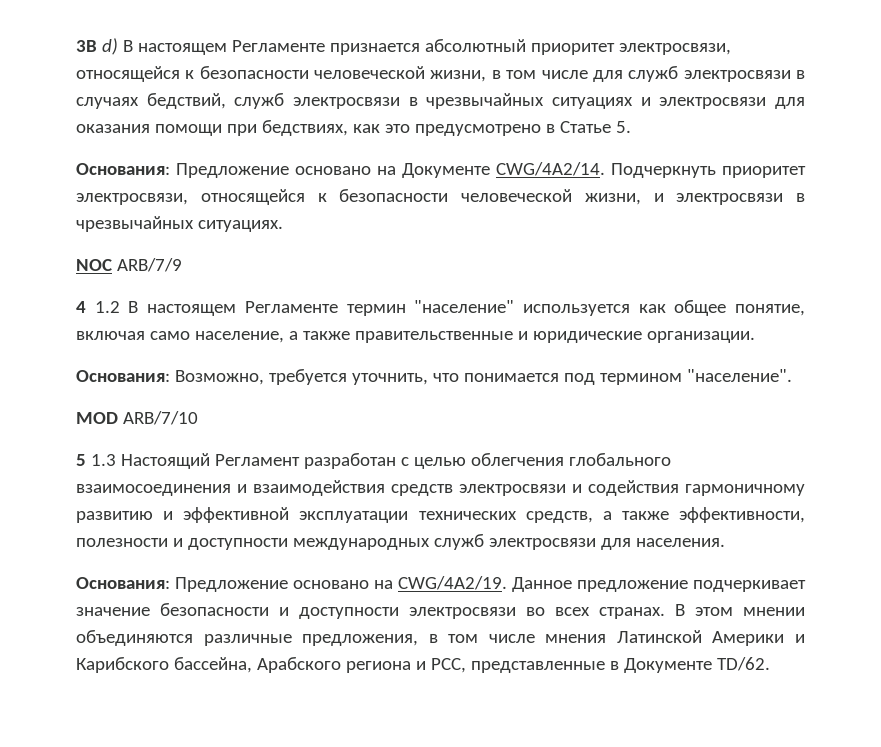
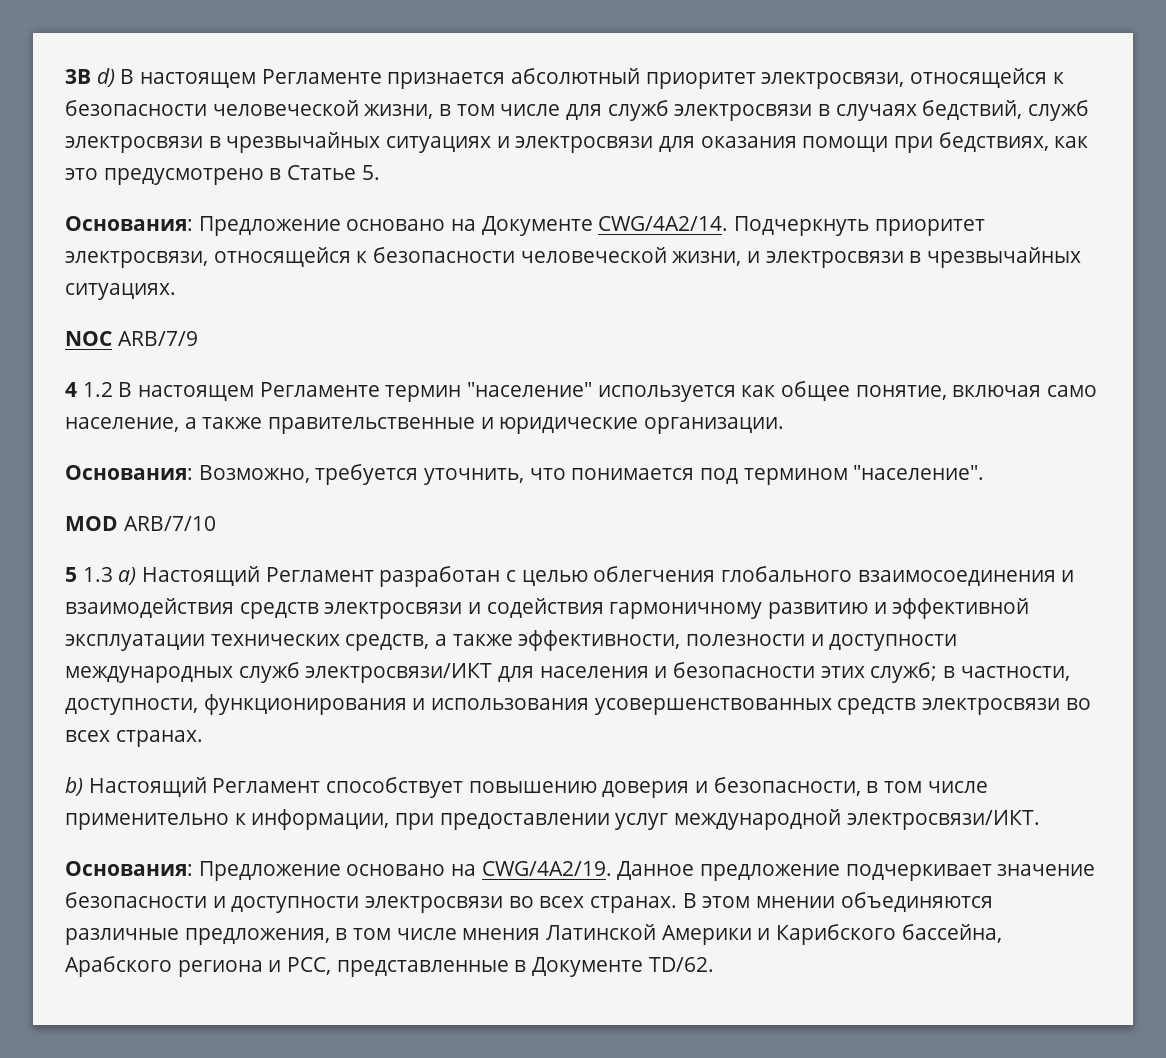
- 5 1.3 Настоящий Регламент разработан с целью облегчения глобального взаимосоединения и взаимодействия средств электросвязи и содействия гармоничному развитию и эффективной эксплуатации технических средств, а также эффективности, полезности и доступности международных служб электросвязи для населения.
+ 5 1.3 a) Настоящий Регламент разработан с целью облегчения глобального взаимосоединения и взаимодействия средств электросвязи и содействия гармоничному развитию и эффективной эксплуатации технических средств, а также эффективности, полезности и доступности международных служб электросвязи/ИКТ для населения и безопасности этих служб; в частности, доступности, функционирования и использования усовершенствованных средств электросвязи во всех странах.
+ b) Настоящий Регламент способствует повышению доверия и безопасности, в том числе применительно к информации, при предоставлении услуг международной электросвязи/ИКТ.

